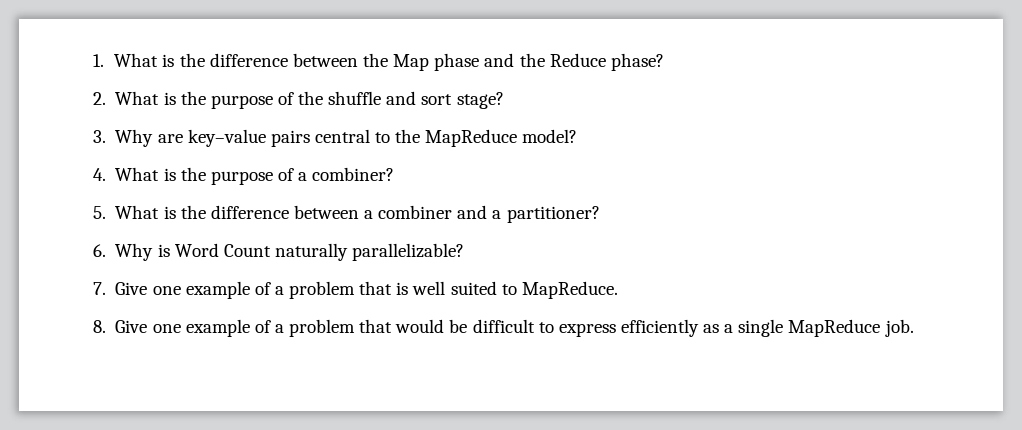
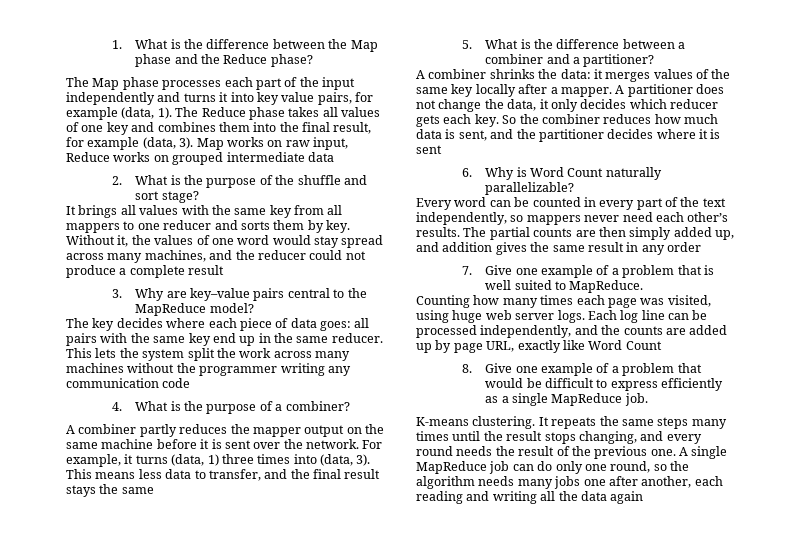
+ The Map phase processes each part of the input independently and turns it into key value pairs, for example (data, 1). The Reduce phase takes all values of one key and combines them into the final result, for example (data, 3). Map works on raw input, Reduce works on grouped intermediate data
+ It brings all values with the same key from all mappers to one reducer and sorts them by key. Without it, the values of one word would stay spread across many machines, and the reducer could not produce a complete result
+ The key decides where each piece of data goes: all pairs with the same key end up in the same reducer. This lets the system split the work across many machines without the programmer writing any communication code
+ A combiner partly reduces the mapper output on the same machine before it is sent over the network. For example, it turns (data, 1) three times into (data, 3). This means less data to transfer, and the final result stays the same
+ A combiner shrinks the data: it merges values of the same key locally after a mapper. A partitioner does not change the data, it only decides which reducer gets each key. So the combiner reduces how much data is sent, and the partitioner decides where it is sent
+ Every word can be counted in every part of the text independently, so mappers never need each other’s results. The partial counts are then simply added up, and addition gives the same result in any order
+ Counting how many times each page was visited, using huge web server logs. Each log line can be processed independently, and the counts are added up by page URL, exactly like Word Count
+ K-means clustering. It repeats the same steps many times until the result stops changing, and every round needs the result of the previous one. A single MapReduce job can do only one round, so the algorithm needs many jobs one after another, each reading and writing all the data again

